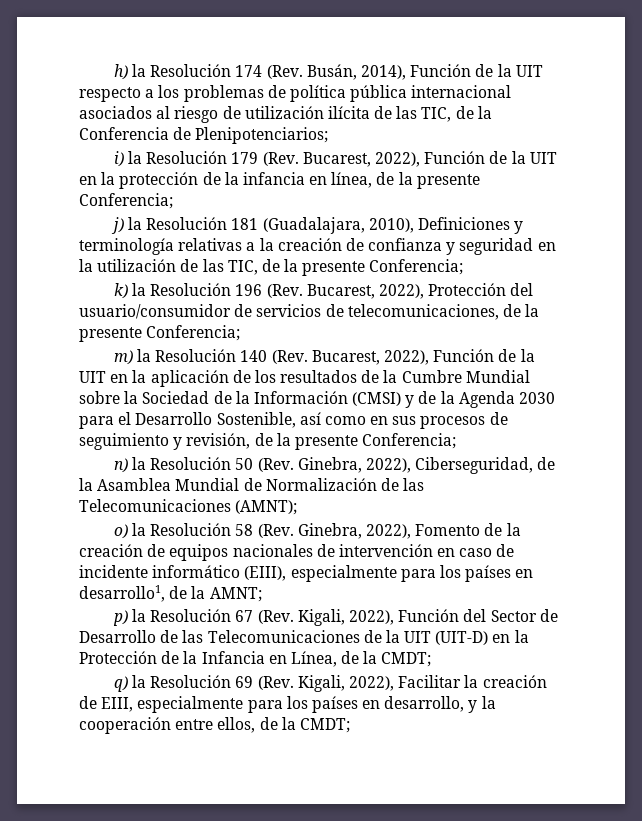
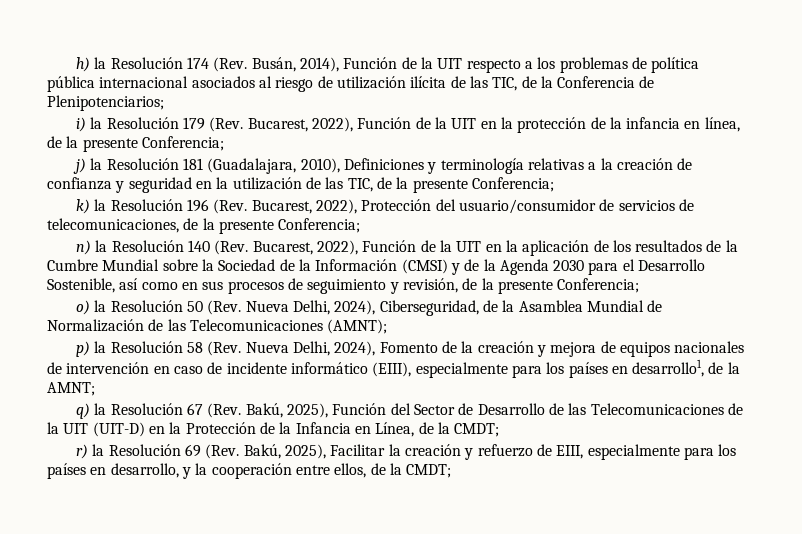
- m) la Resolución 140 (Rev. Bucarest, 2022), Función de la UIT en la aplicación de los resultados de la Cumbre Mundial sobre la Sociedad de la Información (CMSI) y de la Agenda 2030 para el Desarrollo Sostenible, así como en sus procesos de seguimiento y revisión, de la presente Conferencia;
+ n) la Resolución 140 (Rev. Bucarest, 2022), Función de la UIT en la aplicación de los resultados de la Cumbre Mundial sobre la Sociedad de la Información (CMSI) y de la Agenda 2030 para el Desarrollo Sostenible, así como en sus procesos de seguimiento y revisión, de la presente Conferencia;
- n) la Resolución 50 (Rev. Ginebra, 2022), Ciberseguridad, de la Asamblea Mundial de Normalización de las Telecomunicaciones (AMNT);
+ o) la Resolución 50 (Rev. Nueva Delhi, 2024), Ciberseguridad, de la Asamblea Mundial de Normalización de las Telecomunicaciones (AMNT);
- o) la Resolución 58 (Rev. Ginebra, 2022), Fomento de la creación de equipos nacionales de intervención en caso de incidente informático (EIII), especialmente para los países en desarrollo1, de la AMNT;
+ p) la Resolución 58 (Rev. Nueva Delhi, 2024), Fomento de la creación y mejora de equipos nacionales de intervención en caso de incidente informático (EIII), especialmente para los países en desarrollo1, de la AMNT;
- p) la Resolución 67 (Rev. Kigali, 2022), Función del Sector de Desarrollo de las Telecomunicaciones de la UIT (UIT-D) en la Protección de la Infancia en Línea, de la CMDT;
+ q) la Resolución 67 (Rev. Bakú, 2025), Función del Sector de Desarrollo de las Telecomunicaciones de la UIT (UIT-D) en la Protección de la Infancia en Línea, de la CMDT;
- q) la Resolución 69 (Rev. Kigali, 2022), Facilitar la creación de EIII, especialmente para los países en desarrollo, y la cooperación entre ellos, de la CMDT;
+ r) la Resolución 69 (Rev. Bakú, 2025), Facilitar la creación y refuerzo de EIII, especialmente para los países en desarrollo, y la cooperación entre ellos, de la CMDT;

